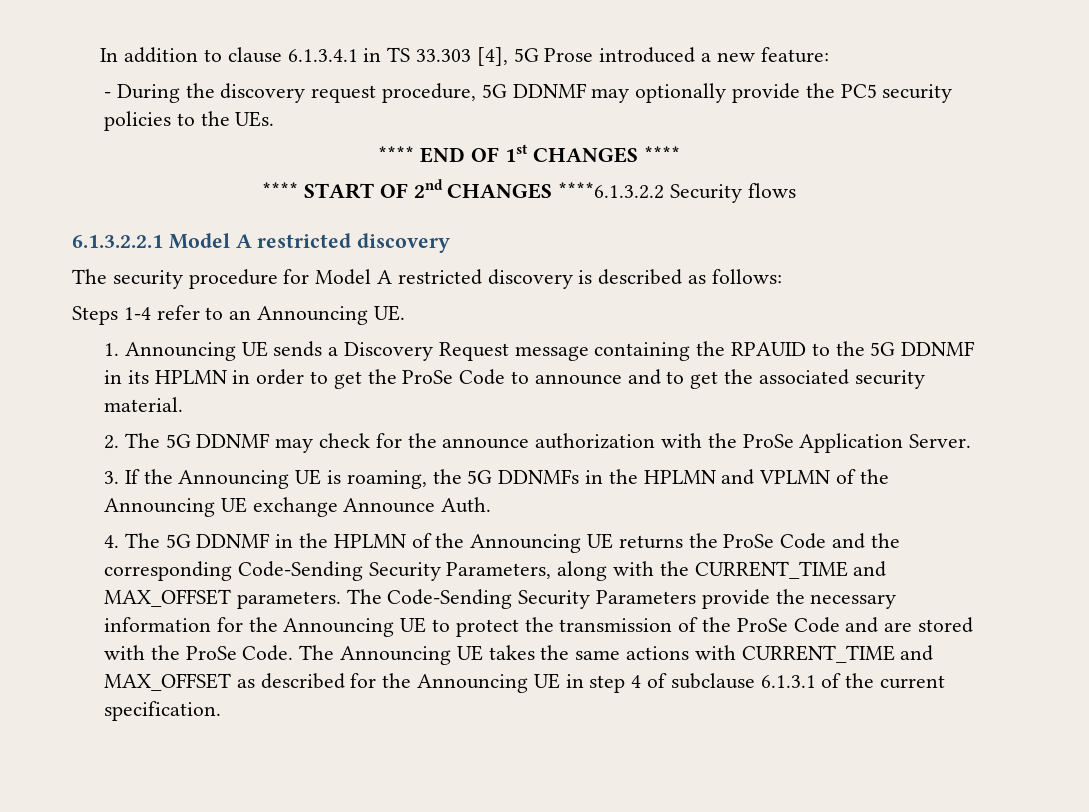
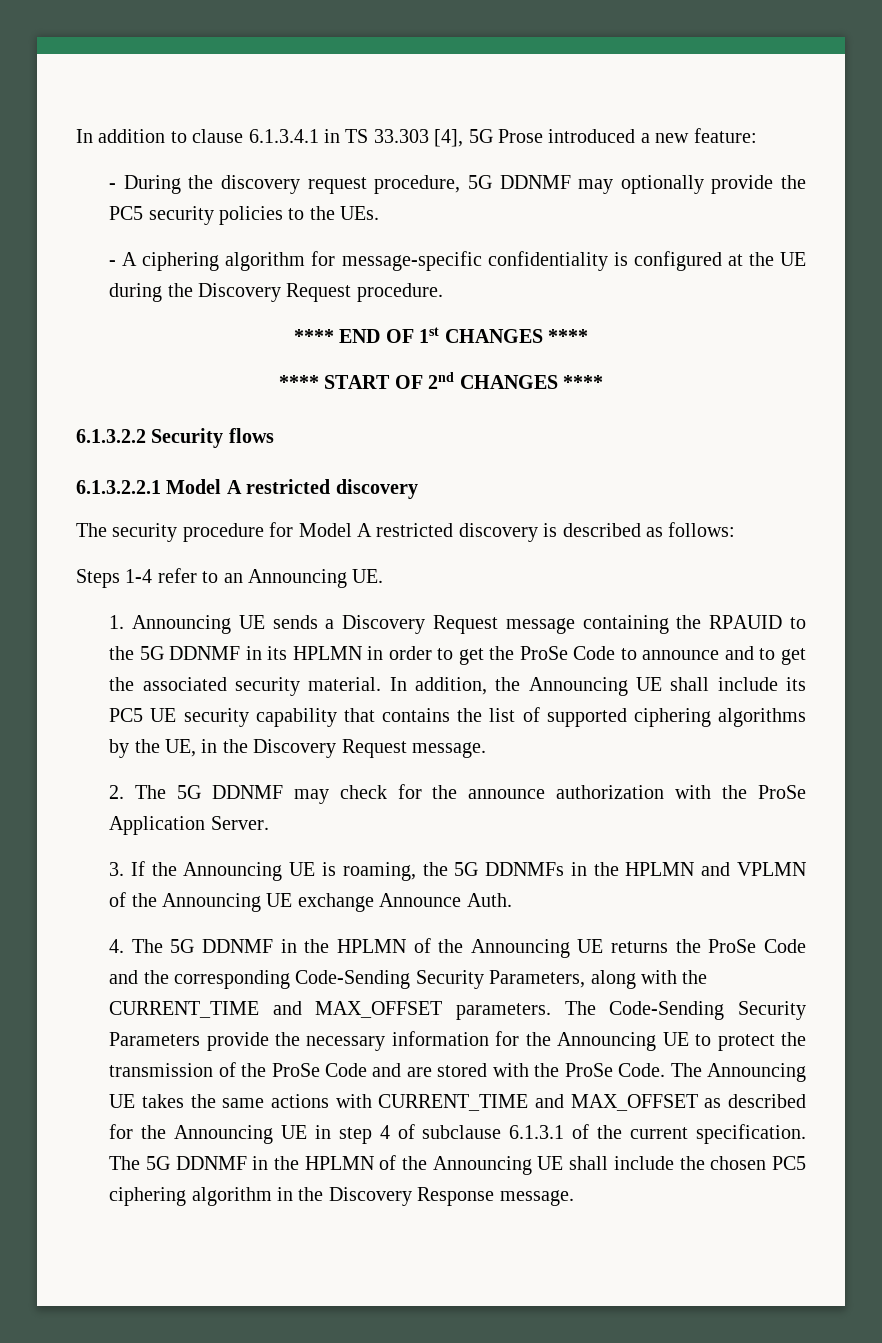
+ - A ciphering algorithm for message-specific confidentiality is configured at the UE during the Discovery Request procedure.
- **** START OF 2nd CHANGES ****6.1.3.2.2 Security flows
+ **** START OF 2nd CHANGES ****
+ 6.1.3.2.2 Security flows
+ In addition, the Announcing UE shall include its PC5 UE security capability that contains the list of supported ciphering algorithms by the UE, in the Discovery Request message.
+ The 5G DDNMF in the HPLMN of the Announcing UE shall include the chosen PC5 ciphering algorithm in the Discovery Response message.

